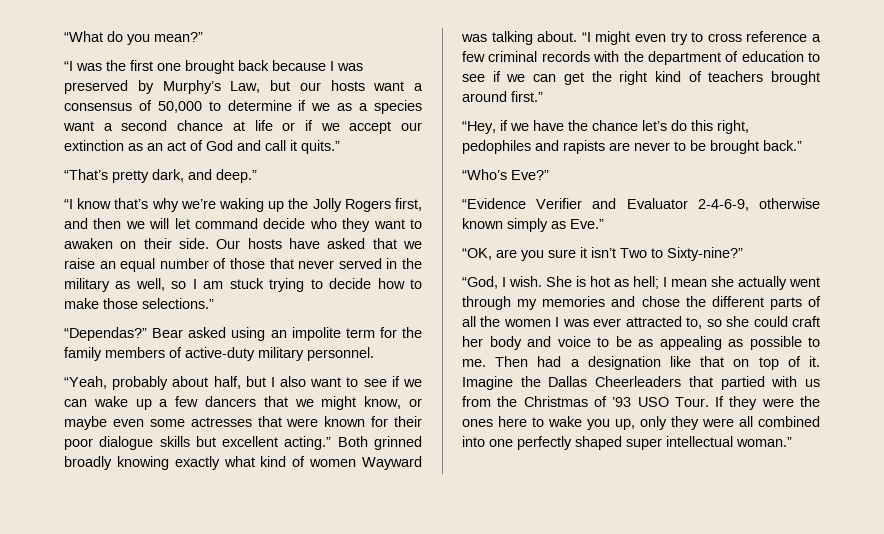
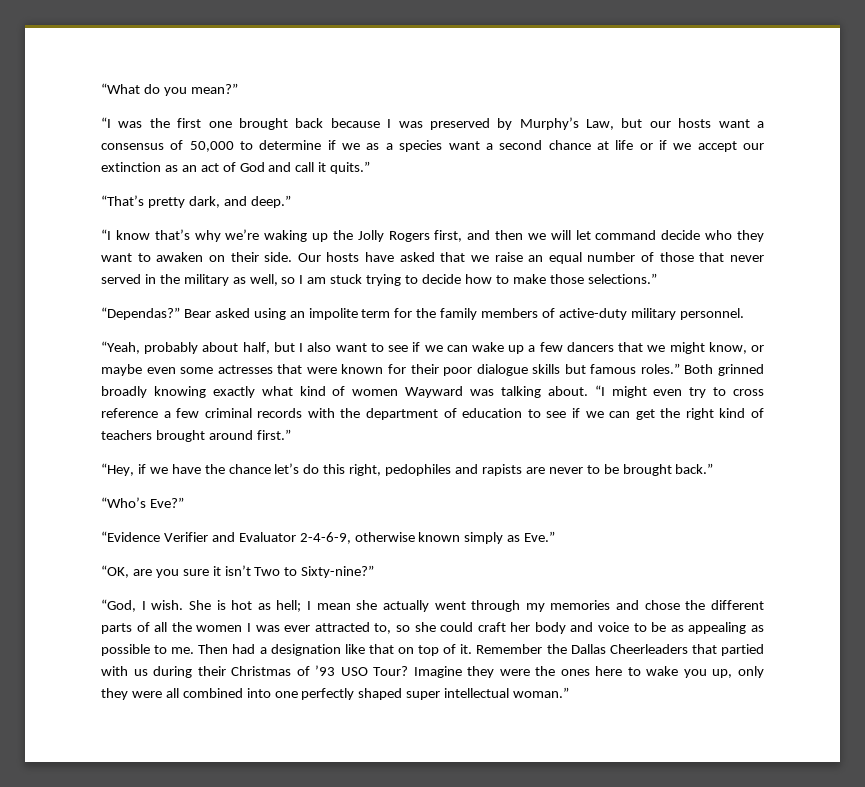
- “Yeah, probably about half, but I also want to see if we can wake up a few dancers that we might know, or maybe even some actresses that were known for their poor dialogue skills but excellent acting.”
+ “Yeah, probably about half, but I also want to see if we can wake up a few dancers that we might know, or maybe even some actresses that were known for their poor dialogue skills but famous roles.”
- Imagine the Dallas Cheerleaders that partied with us from the Christmas of ’93 USO Tour. If they were the ones here to wake you up, only they were all combined into one perfectly shaped super intellectual woman.”
+ Remember the Dallas Cheerleaders that partied with us during their Christmas of ’93 USO Tour? Imagine they were the ones here to wake you up, only they were all combined into one perfectly shaped super intellectual woman.”

